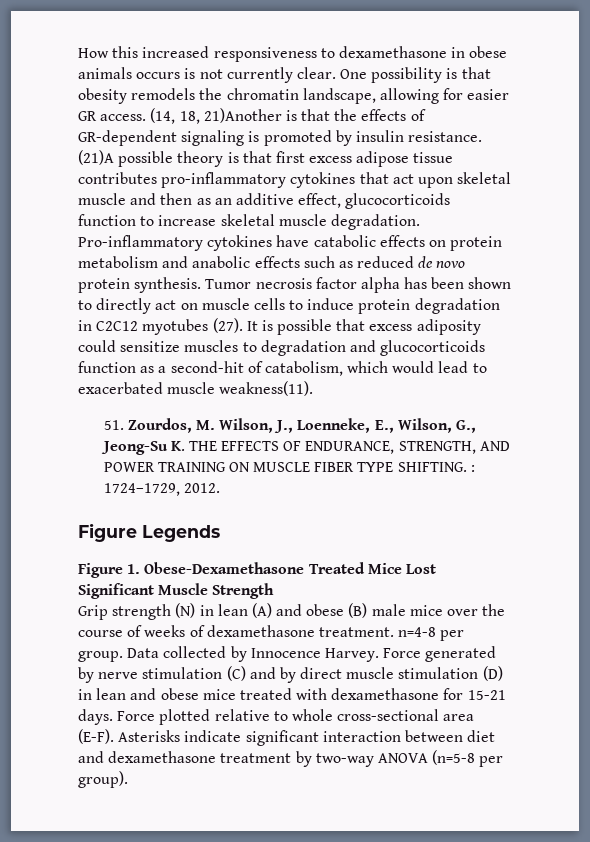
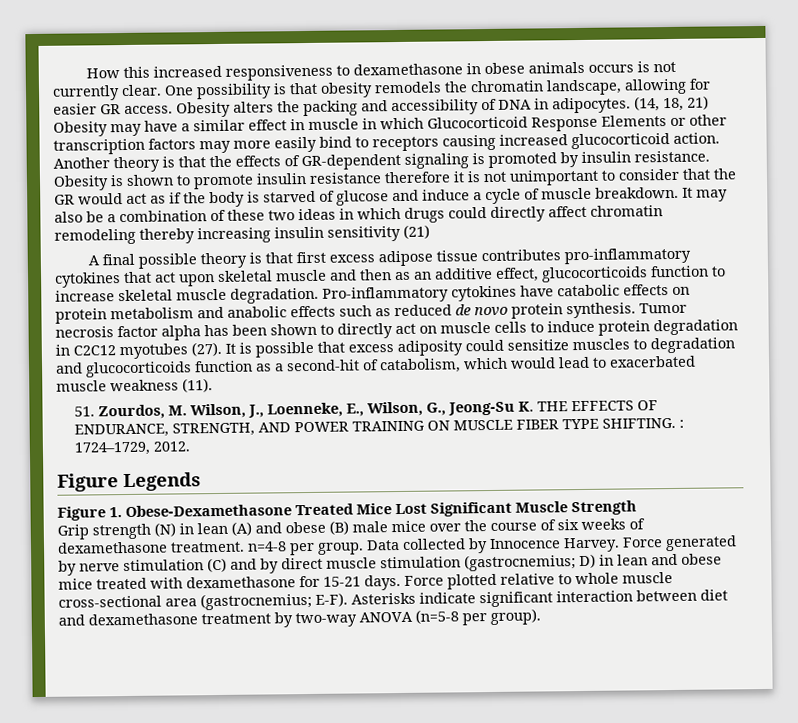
- (14, 18, 21)Another is that the effects of GR-dependent signaling is promoted by insulin resistance.
+ Obesity alters the packing and accessibility of DNA in adipocytes. (14, 18, 21) Obesity may have a similar effect in muscle in which Glucocorticoid Response Elements or other transcription factors may more easily bind to receptors causing increased glucocorticoid action. Another theory is that the effects of GR-dependent signaling is promoted by insulin resistance.
- (21)A possible theory is that first excess adipose tissue contributes pro-inflammatory cytokines that act upon skeletal muscle and then as an additive effect, glucocorticoids function to increase skeletal muscle degradation.
+ Obesity is shown to promote insulin resistance therefore it is not unimportant to consider that the GR would act as if the body is starved of glucose and induce a cycle of muscle breakdown. It may also be a combination of these two ideas in which drugs could directly affect chromatin remodeling thereby increasing insulin sensitivity (21)
+ A final possible theory is that first excess adipose tissue contributes pro-inflammatory cytokines that act upon skeletal muscle and then as an additive effect, glucocorticoids function to increase skeletal muscle degradation.
- It is possible that excess adiposity could sensitize muscles to degradation and glucocorticoids function as a second-hit of catabolism, which would lead to exacerbated muscle weakness(11).
+ It is possible that excess adiposity could sensitize muscles to degradation and glucocorticoids function as a second-hit of catabolism, which would lead to exacerbated muscle weakness (11).
- Grip strength (N) in lean (A) and obese (B) male mice over the course of weeks of dexamethasone treatment. n=4-8 per group.
+ Grip strength (N) in lean (A) and obese (B) male mice over the course of six weeks of dexamethasone treatment. n=4-8 per group.
- Force generated by nerve stimulation (C) and by direct muscle stimulation (D) in lean and obese mice treated with dexamethasone for 15-21 days.
+ Force generated by nerve stimulation (C) and by direct muscle stimulation (gastrocnemius; D) in lean and obese mice treated with dexamethasone for 15-21 days.
- Force plotted relative to whole cross-sectional area (E-F).
+ Force plotted relative to whole muscle cross-sectional area (gastrocnemius; E-F).

